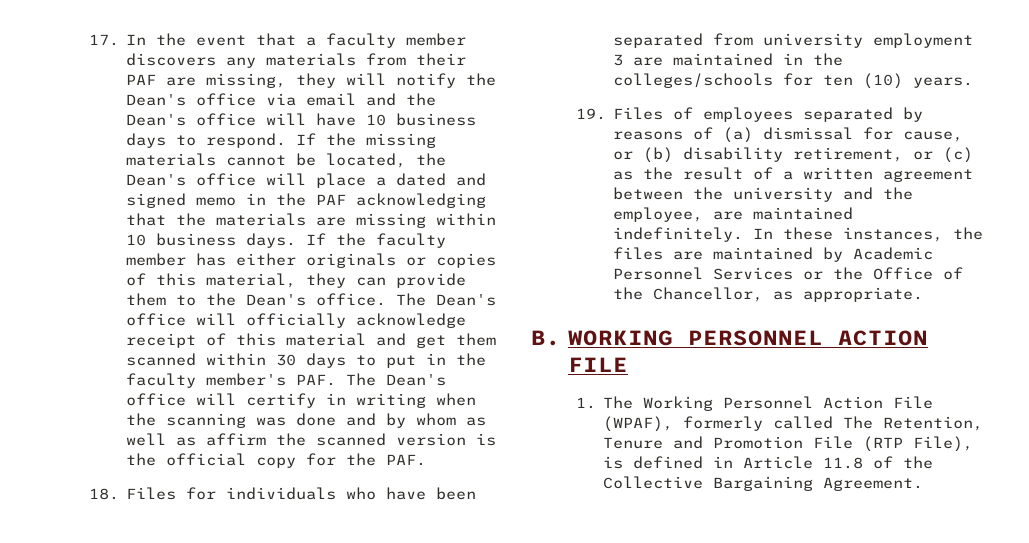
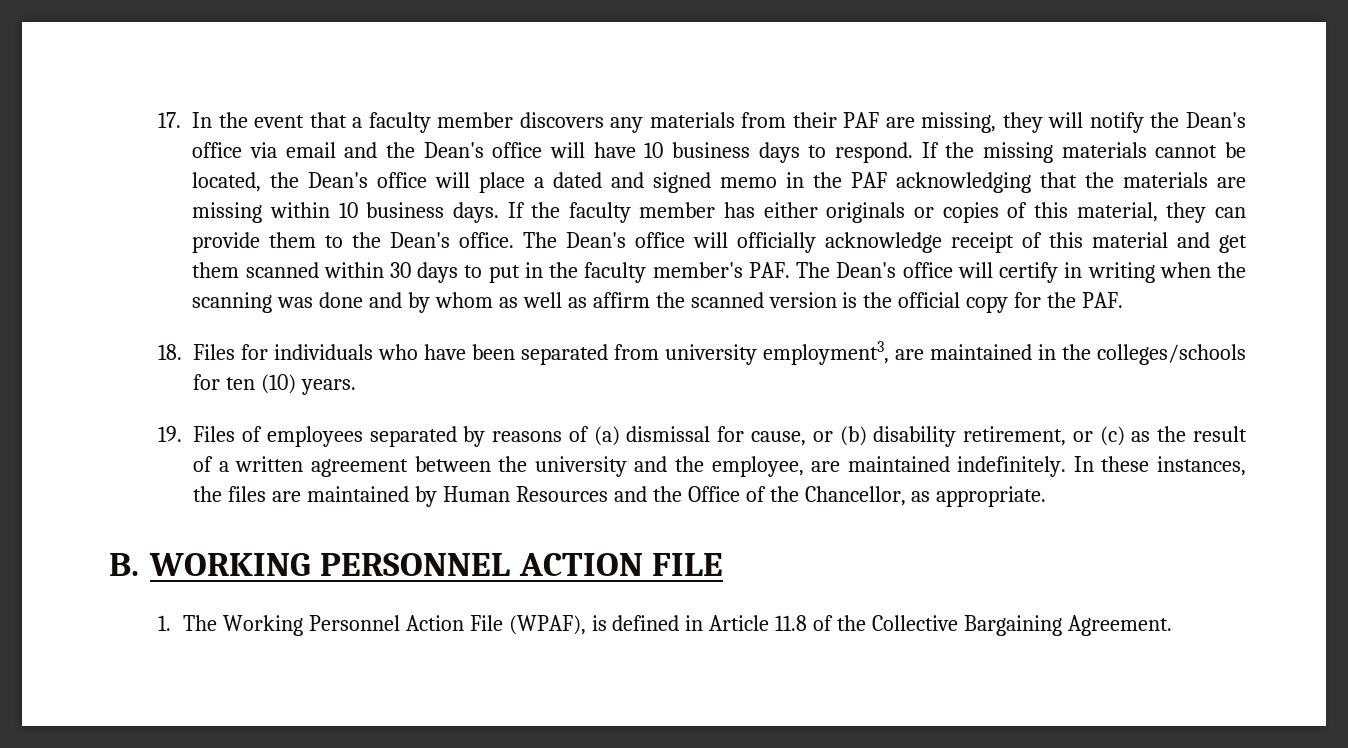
- 18. Files for individuals who have been separated from university employment 3 are maintained in the colleges/schools for ten (10) years.
+ 18. Files for individuals who have been separated from university employment3, are maintained in the colleges/schools for ten (10) years.
- In these instances, the files are maintained by Academic Personnel Services or the Office of the Chancellor, as appropriate.
+ In these instances, the files are maintained by Human Resources and the Office of the Chancellor, as appropriate.
- 1. The Working Personnel Action File (WPAF), formerly called The Retention, Tenure and Promotion File (RTP File), is defined in Article 11.8 of the Collective Bargaining Agreement.
+ 1. The Working Personnel Action File (WPAF), is defined in Article 11.8 of the Collective Bargaining Agreement.

